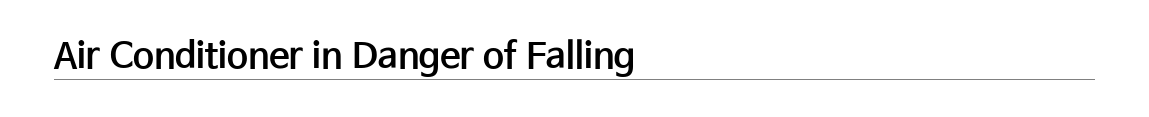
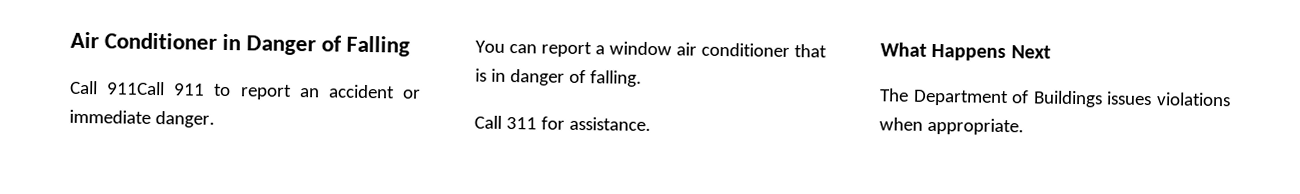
+ Call 911Call 911 to report an accident or immediate danger.
+ You can report a window air conditioner that is in danger of falling.
+ Call 311 for assistance.
+ What Happens Next
+ The Department of Buildings issues violations when appropriate.

